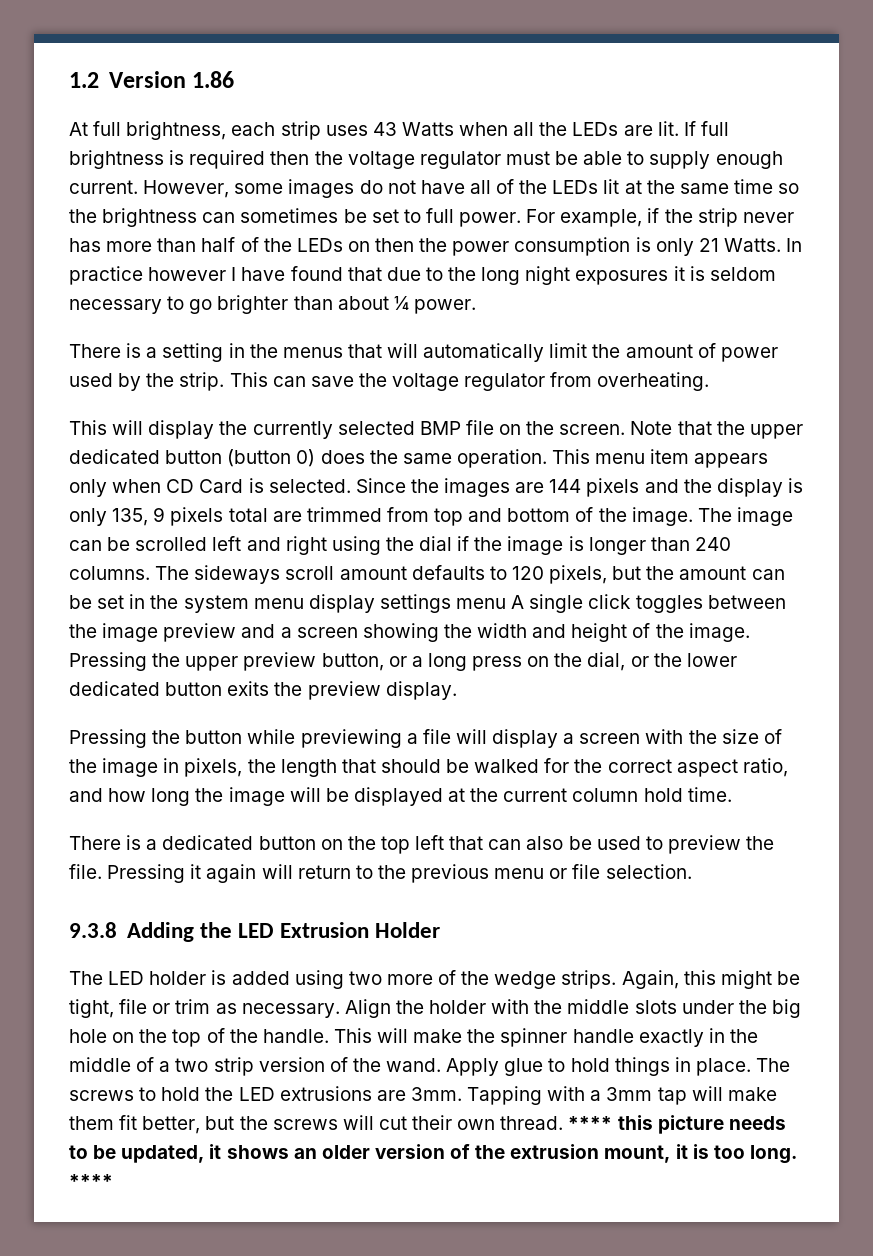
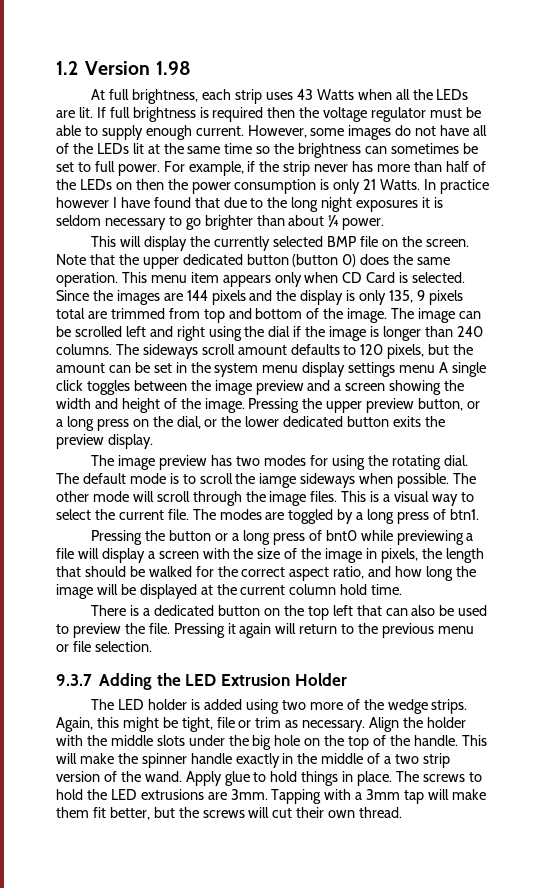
- 1.2 Version 1.86
+ 1.2 Version 1.98
- There is a setting in the menus that will automatically limit the amount of power used by the strip. This can save the voltage regulator from overheating.
- Pressing the button while previewing a file will display a screen with the size of the image in pixels, the length that should be walked for the correct aspect ratio, and how long the image will be displayed at the current column hold time.
+ The image preview has two modes for using the rotating dial. The default mode is to scroll the iamge sideways when possible. The other mode will scroll through the image files. This is a visual way to select the current file. The modes are toggled by a long press of btn1.
+ Pressing the button or a long press of bnt0 while previewing a file will display a screen with the size of the image in pixels, the length that should be walked for the correct aspect ratio, and how long the image will be displayed at the current column hold time.
- 9.3.8 Adding the LED Extrusion Holder
+ 9.3.7 Adding the LED Extrusion Holder
- **** this picture needs to be updated, it shows an older version of the extrusion mount, it is too long. ****

